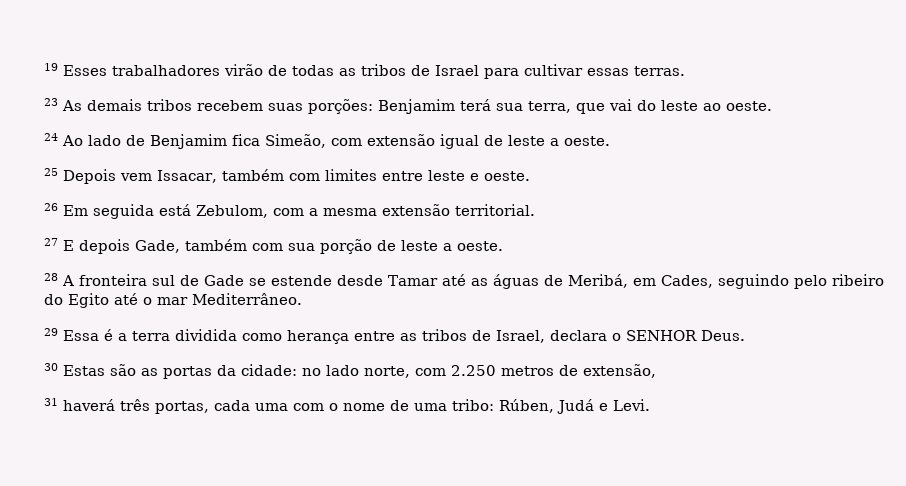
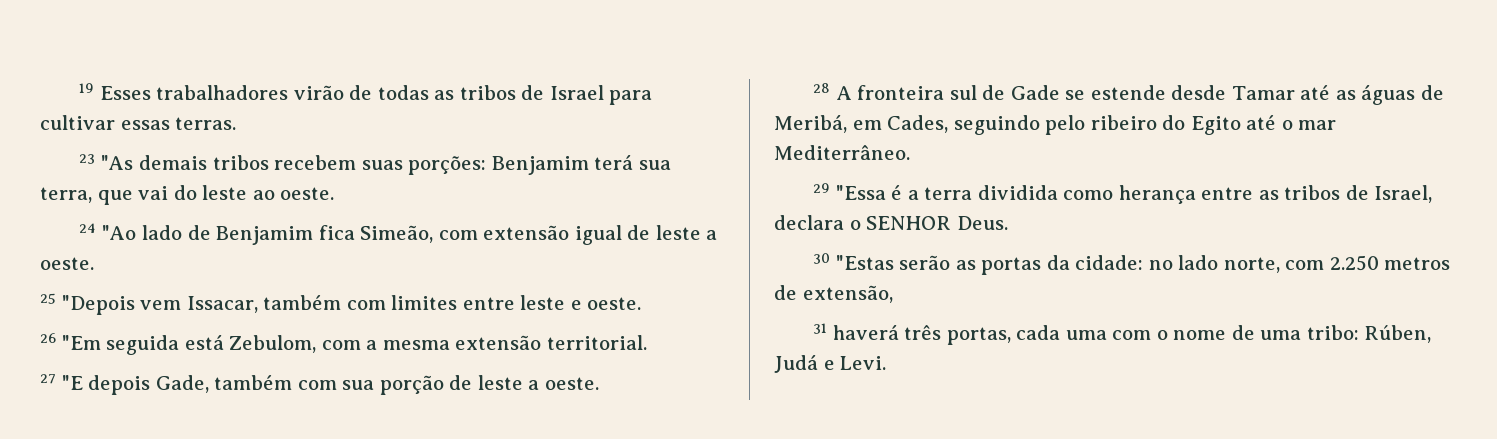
- 23 As demais tribos recebem suas porções: Benjamim terá sua terra, que vai do leste ao oeste.
+ 23 "As demais tribos recebem suas porções: Benjamim terá sua terra, que vai do leste ao oeste.
- 24 Ao lado de Benjamim fica Simeão, com extensão igual de leste a oeste.
+ 24 "Ao lado de Benjamim fica Simeão, com extensão igual de leste a oeste.
- 25 Depois vem Issacar, também com limites entre leste e oeste.
+ 25 "Depois vem Issacar, também com limites entre leste e oeste.
- 26 Em seguida está Zebulom, com a mesma extensão territorial.
+ 26 "Em seguida está Zebulom, com a mesma extensão territorial.
- 27 E depois Gade, também com sua porção de leste a oeste.
+ 27 "E depois Gade, também com sua porção de leste a oeste.
- 29 Essa é a terra dividida como herança entre as tribos de Israel, declara o SENHOR Deus.
+ 29 "Essa é a terra dividida como herança entre as tribos de Israel, declara o SENHOR Deus.
- 30 Estas são as portas da cidade: no lado norte, com 2.250 metros de extensão,
+ 30 "Estas serão as portas da cidade: no lado norte, com 2.250 metros de extensão,

